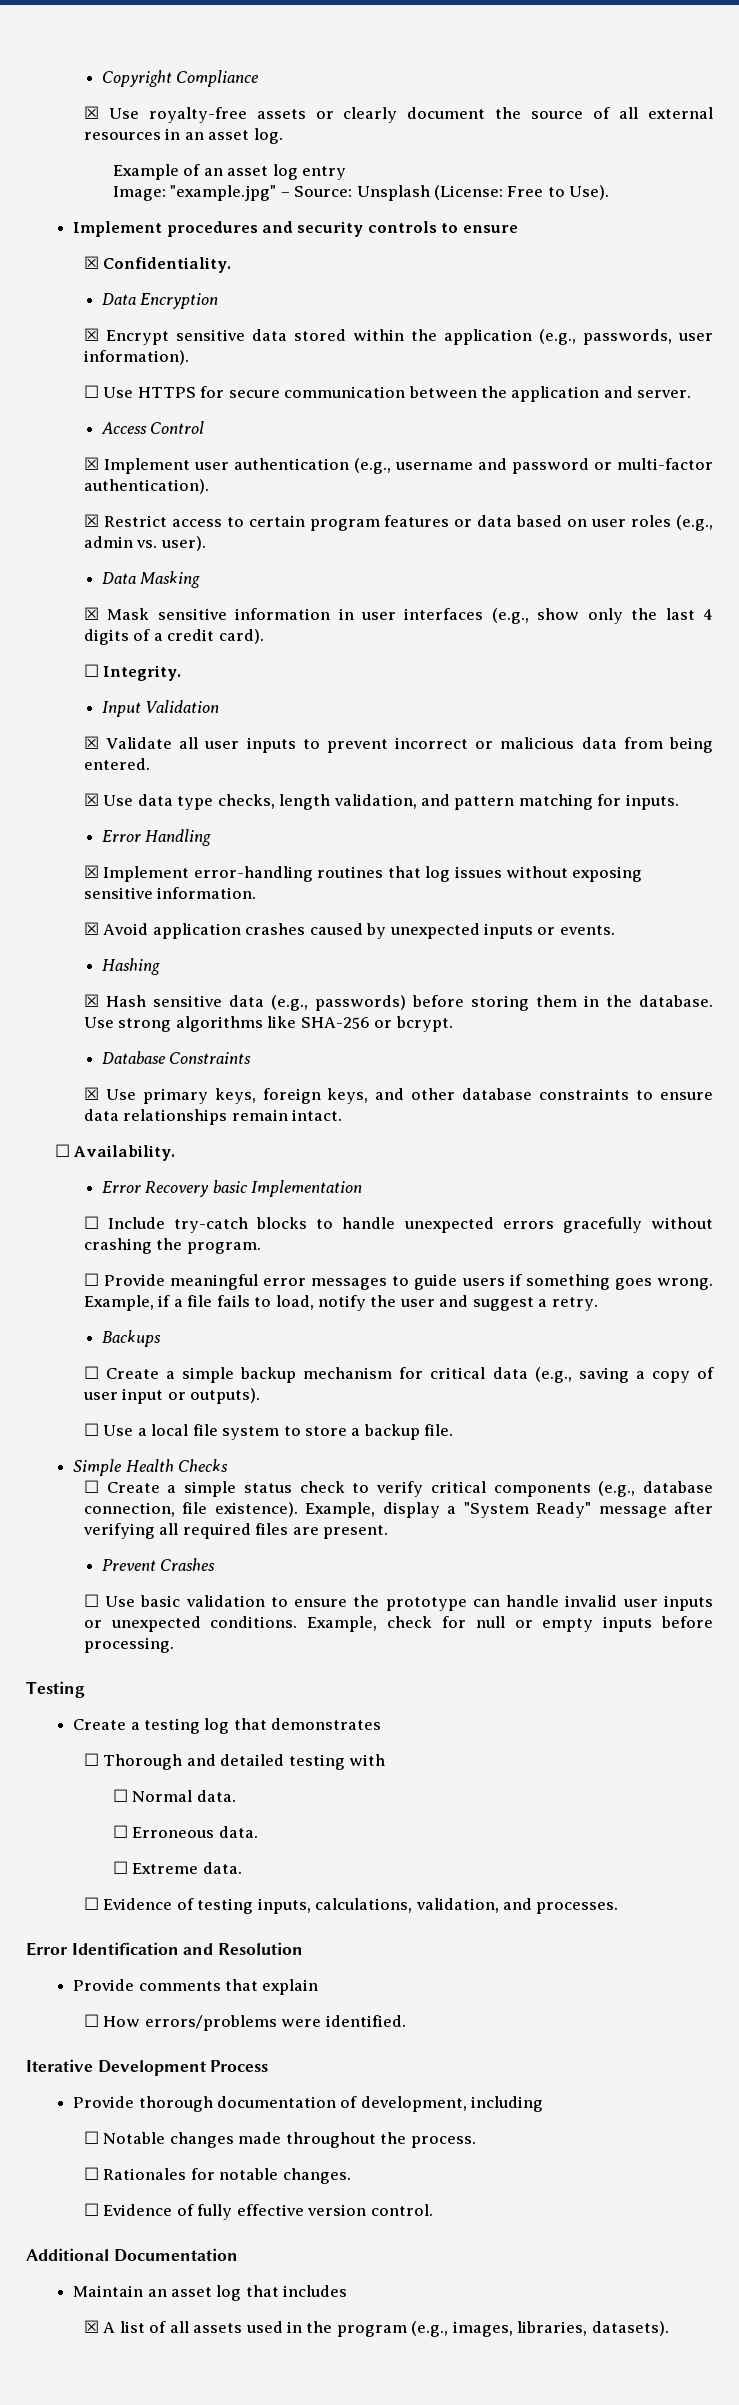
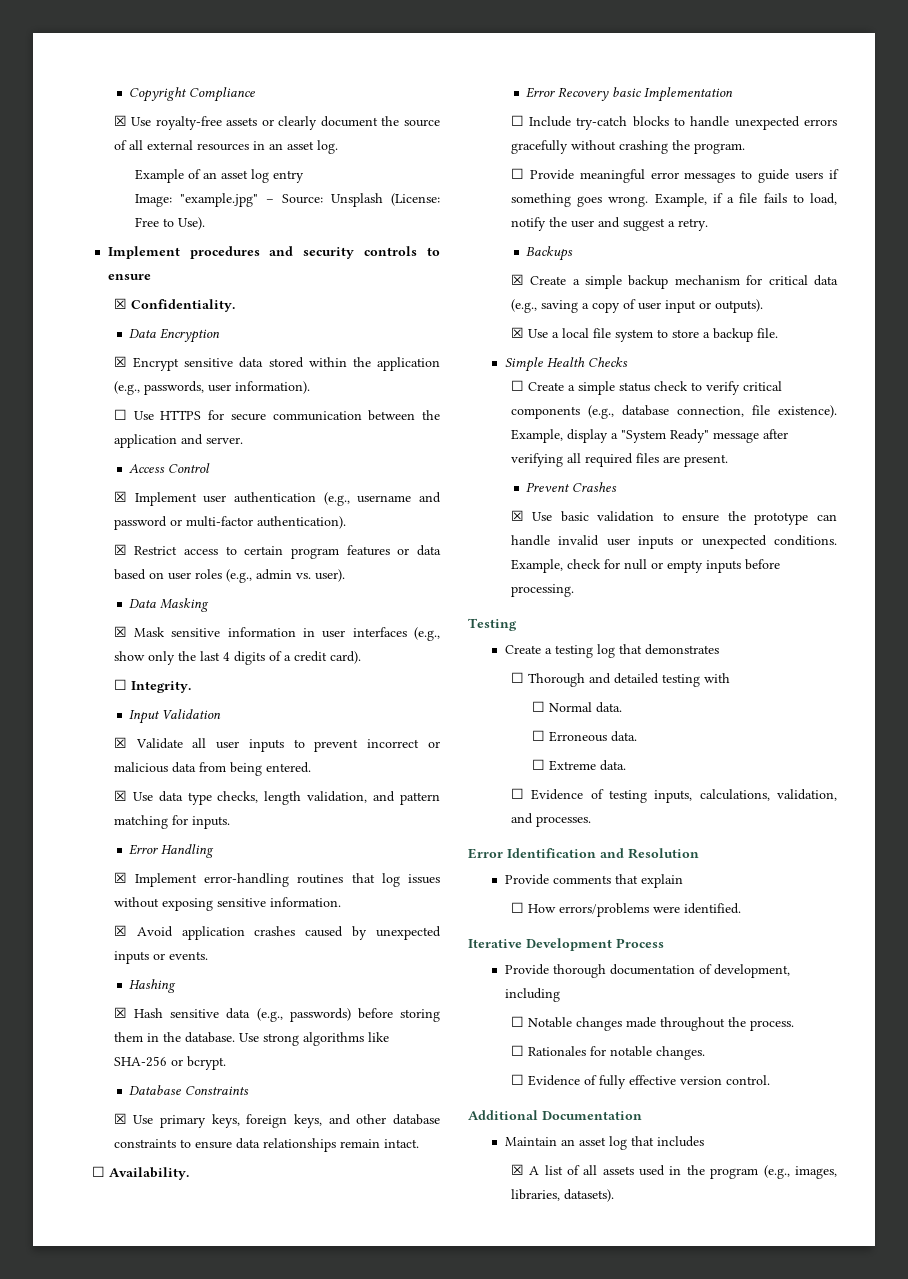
- ☐ Create a simple backup mechanism for critical data (e.g., saving a copy of user input or outputs).
+ ☒ Create a simple backup mechanism for critical data (e.g., saving a copy of user input or outputs).
- ☐ Use a local file system to store a backup file.
+ ☒ Use a local file system to store a backup file.
- ☐ Use basic validation to ensure the prototype can handle invalid user inputs or unexpected conditions.
+ ☒ Use basic validation to ensure the prototype can handle invalid user inputs or unexpected conditions.

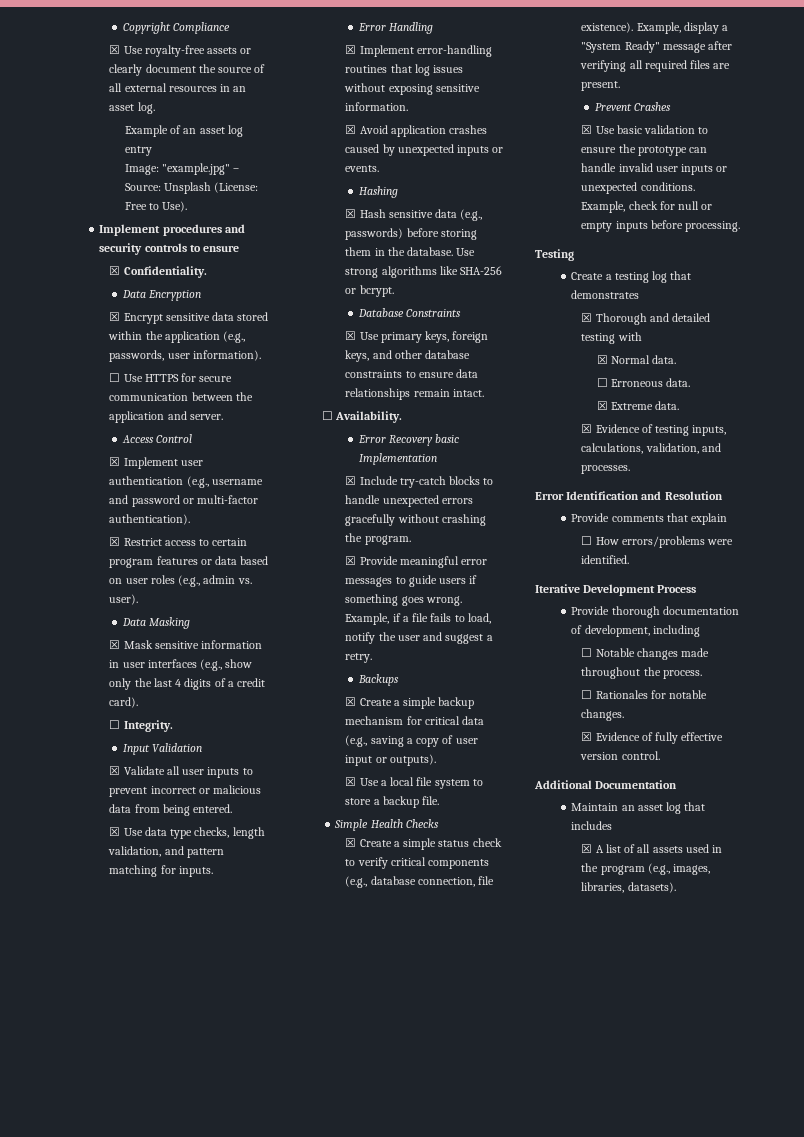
- ☐ Include try-catch blocks to handle unexpected errors gracefully without crashing the program.
+ ☒ Include try-catch blocks to handle unexpected errors gracefully without crashing the program.
- ☐ Provide meaningful error messages to guide users if something goes wrong.
+ ☒ Provide meaningful error messages to guide users if something goes wrong.
- ☐ Create a simple status check to verify critical components (e.g., database connection, file existence).
+ ☒ Create a simple status check to verify critical components (e.g., database connection, file existence).
- ☐ Thorough and detailed testing with
+ ☒ Thorough and detailed testing with
- ☐ Normal data.
+ ☒ Normal data.
- ☐ Extreme data.
+ ☒ Extreme data.
- ☐ Evidence of testing inputs, calculations, validation, and processes.
+ ☒ Evidence of testing inputs, calculations, validation, and processes.
- ☐ Evidence of fully effective version control.
+ ☒ Evidence of fully effective version control.

